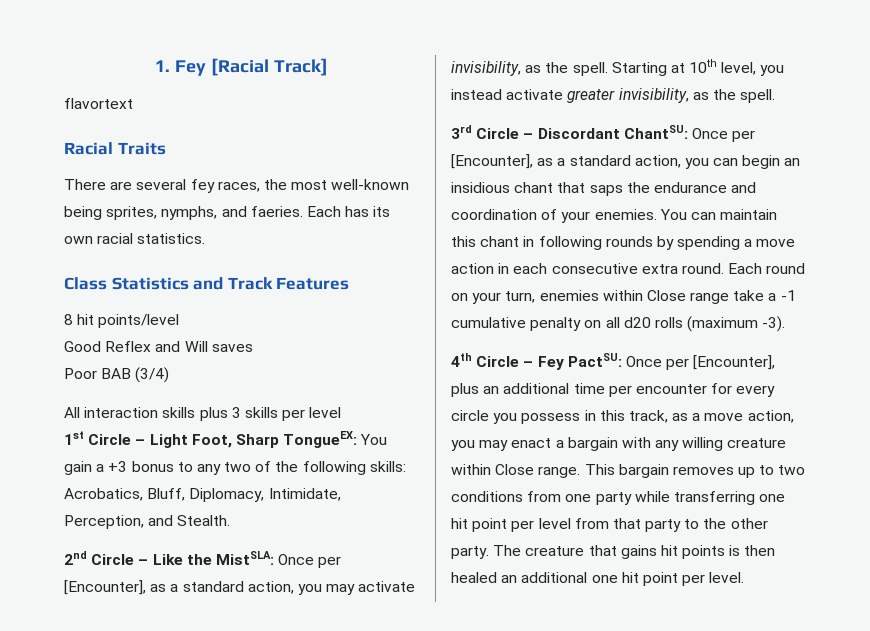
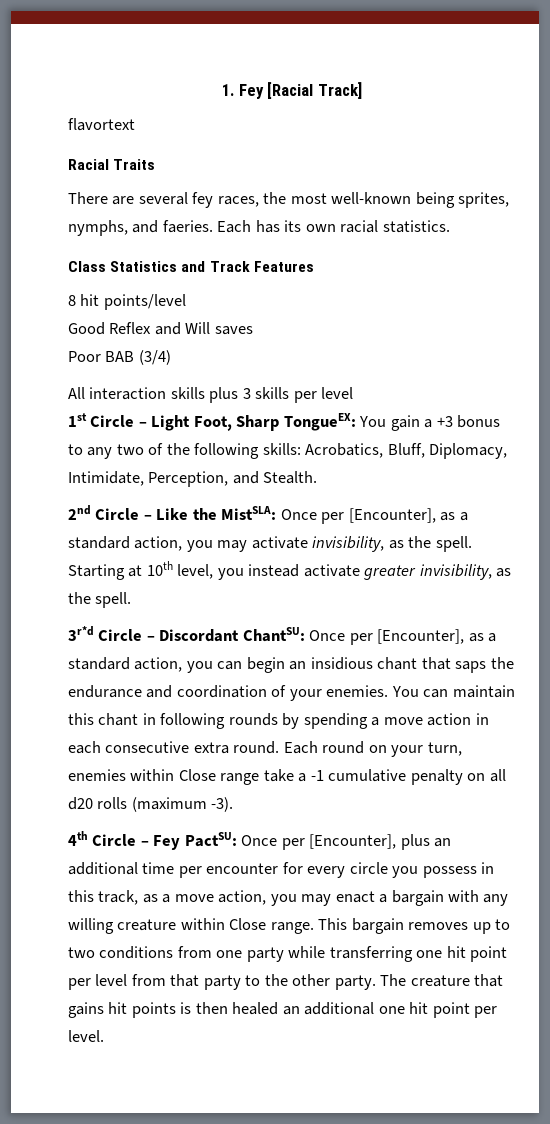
- 3rd Circle – Discordant ChantSU: Once per [Encounter], as a standard action, you can begin an insidious chant that saps the endurance and coordination of your enemies.
+ 3r*d Circle – Discordant ChantSU: Once per [Encounter], as a standard action, you can begin an insidious chant that saps the endurance and coordination of your enemies.

